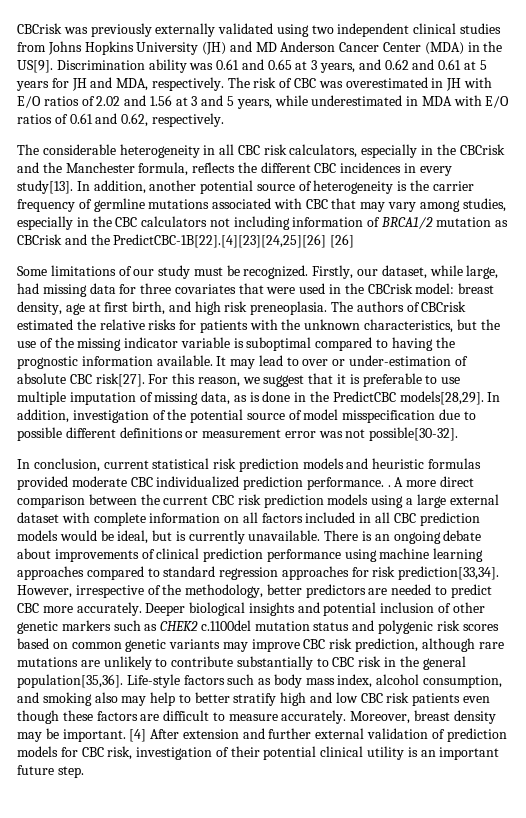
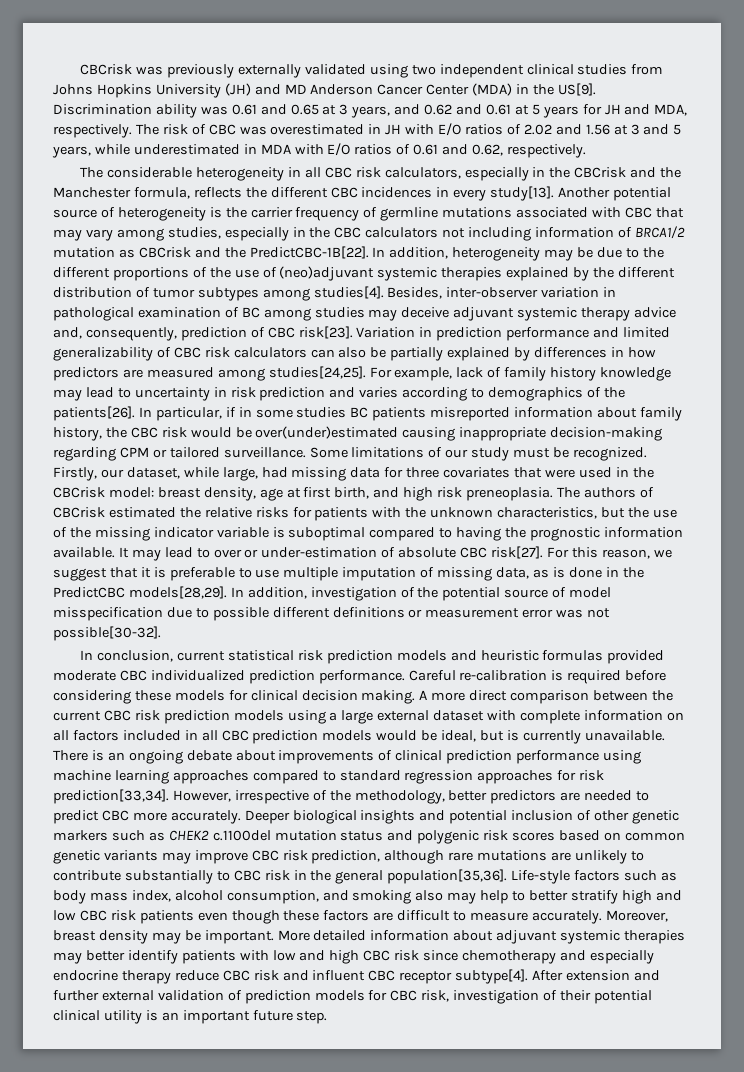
- In addition, another potential source of heterogeneity is the carrier frequency of germline mutations associated with CBC that may vary among studies, especially in the CBC calculators not including information of BRCA1/2 mutation as CBCrisk and the PredictCBC-1B[22].[4][23][24,25][26] [26]
- Some limitations of our study must be recognized.
+ Another potential source of heterogeneity is the carrier frequency of germline mutations associated with CBC that may vary among studies, especially in the CBC calculators not including information of BRCA1/2 mutation as CBCrisk and the PredictCBC-1B[22]. In addition, heterogeneity may be due to the different proportions of the use of (neo)adjuvant systemic therapies explained by the different distribution of tumor subtypes among studies[4]. Besides, inter-observer variation in pathological examination of BC among studies may deceive adjuvant systemic therapy advice and, consequently, prediction of CBC risk[23]. Variation in prediction performance and limited generalizability of CBC risk calculators can also be partially explained by differences in how predictors are measured among studies[24,25]. For example, lack of family history knowledge may lead to uncertainty in risk prediction and varies according to demographics of the patients[26]. In particular, if in some studies BC patients misreported information about family history, the CBC risk would be over(under)estimated causing inappropriate decision-making regarding CPM or tailored surveillance. Some limitations of our study must be recognized.
- In conclusion, current statistical risk prediction models and heuristic formulas provided moderate CBC individualized prediction performance. .
+ In conclusion, current statistical risk prediction models and heuristic formulas provided moderate CBC individualized prediction performance. Careful re-calibration is required before considering these models for clinical decision making.
- [4] After extension and further external validation of prediction models for CBC risk, investigation of their potential clinical utility is an important future step.
+ More detailed information about adjuvant systemic therapies may better identify patients with low and high CBC risk since chemotherapy and especially endocrine therapy reduce CBC risk and influent CBC receptor subtype[4]. After extension and further external validation of prediction models for CBC risk, investigation of their potential clinical utility is an important future step.

